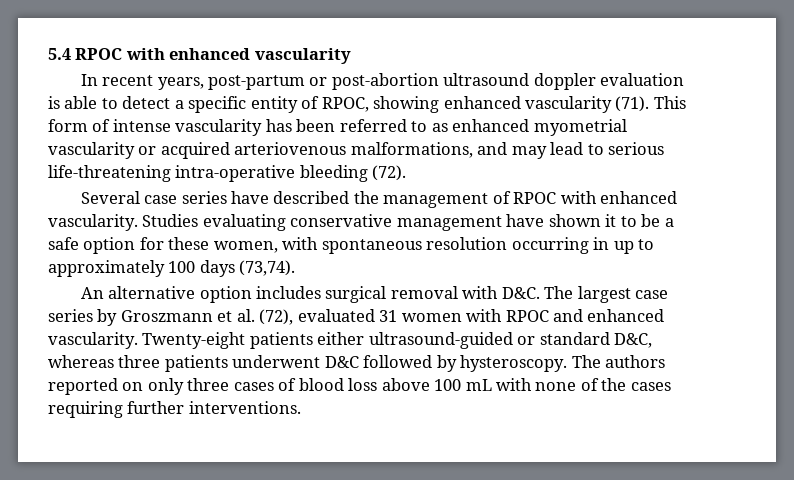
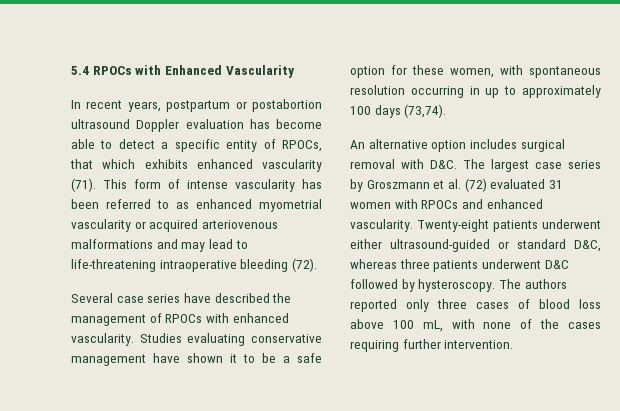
- 5.4 RPOC with enhanced vascularity
+ 5.4 RPOCs with Enhanced Vascularity
- In recent years, post-partum or post-abortion ultrasound doppler evaluation is able to detect a specific entity of RPOC, showing enhanced vascularity (71).
+ In recent years, postpartum or postabortion ultrasound Doppler evaluation has become able to detect a specific entity of RPOCs, that which exhibits enhanced vascularity (71).
- This form of intense vascularity has been referred to as enhanced myometrial vascularity or acquired arteriovenous malformations, and may lead to serious life-threatening intra-operative bleeding (72).
+ This form of intense vascularity has been referred to as enhanced myometrial vascularity or acquired arteriovenous malformations and may lead to life-threatening intraoperative bleeding (72).
- Several case series have described the management of RPOC with enhanced vascularity.
+ Several case series have described the management of RPOCs with enhanced vascularity.
- An alternative option includes surgical removal with D&C. The largest case series by Groszmann et al. (72), evaluated 31 women with RPOC and enhanced vascularity.
+ An alternative option includes surgical removal with D&C. The largest case series by Groszmann et al. (72) evaluated 31 women with RPOCs and enhanced vascularity.
- Twenty-eight patients either ultrasound-guided or standard D&C, whereas three patients underwent D&C followed by hysteroscopy.
+ Twenty-eight patients underwent either ultrasound-guided or standard D&C, whereas three patients underwent D&C followed by hysteroscopy.
- The authors reported on only three cases of blood loss above 100 mL with none of the cases requiring further interventions.
+ The authors reported only three cases of blood loss above 100 mL, with none of the cases requiring further intervention.

